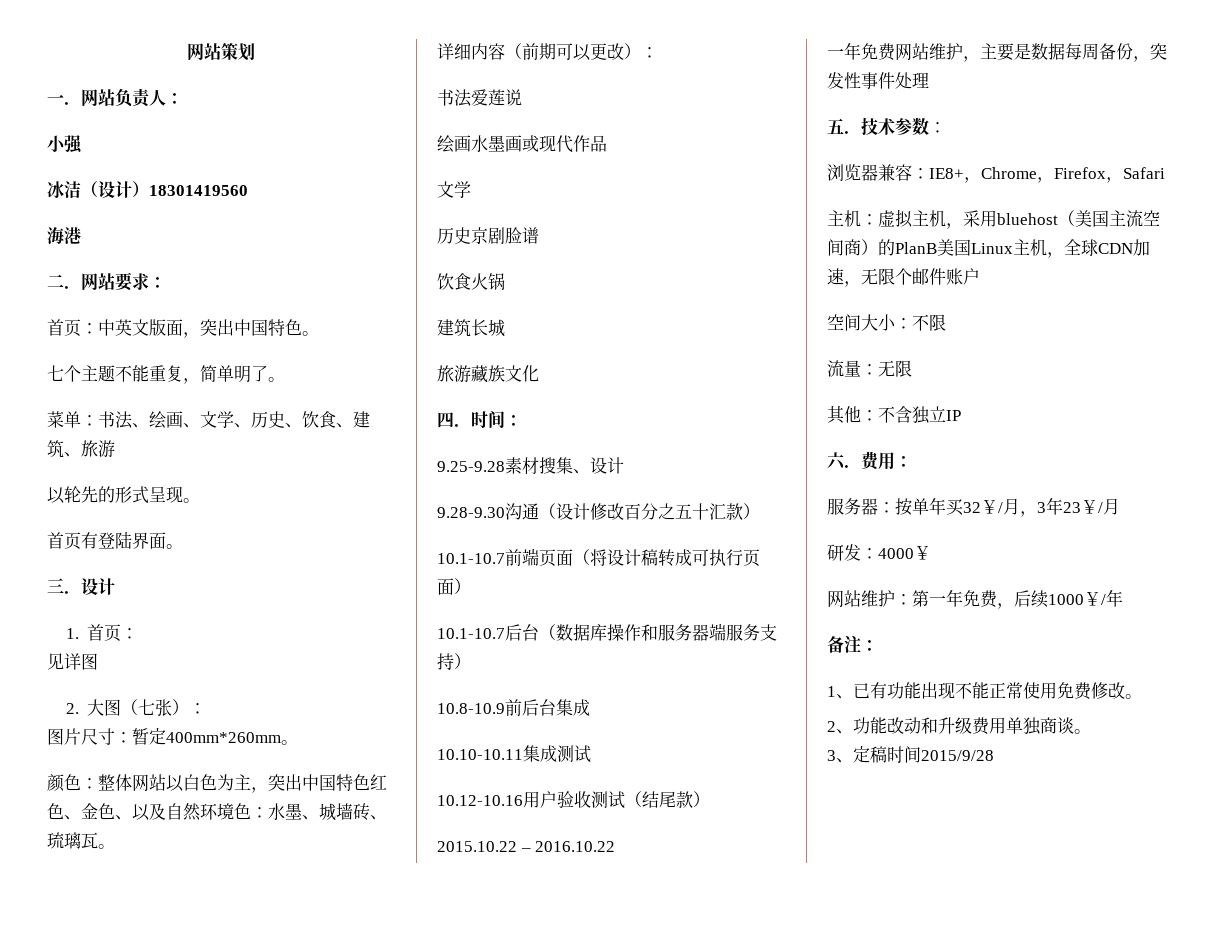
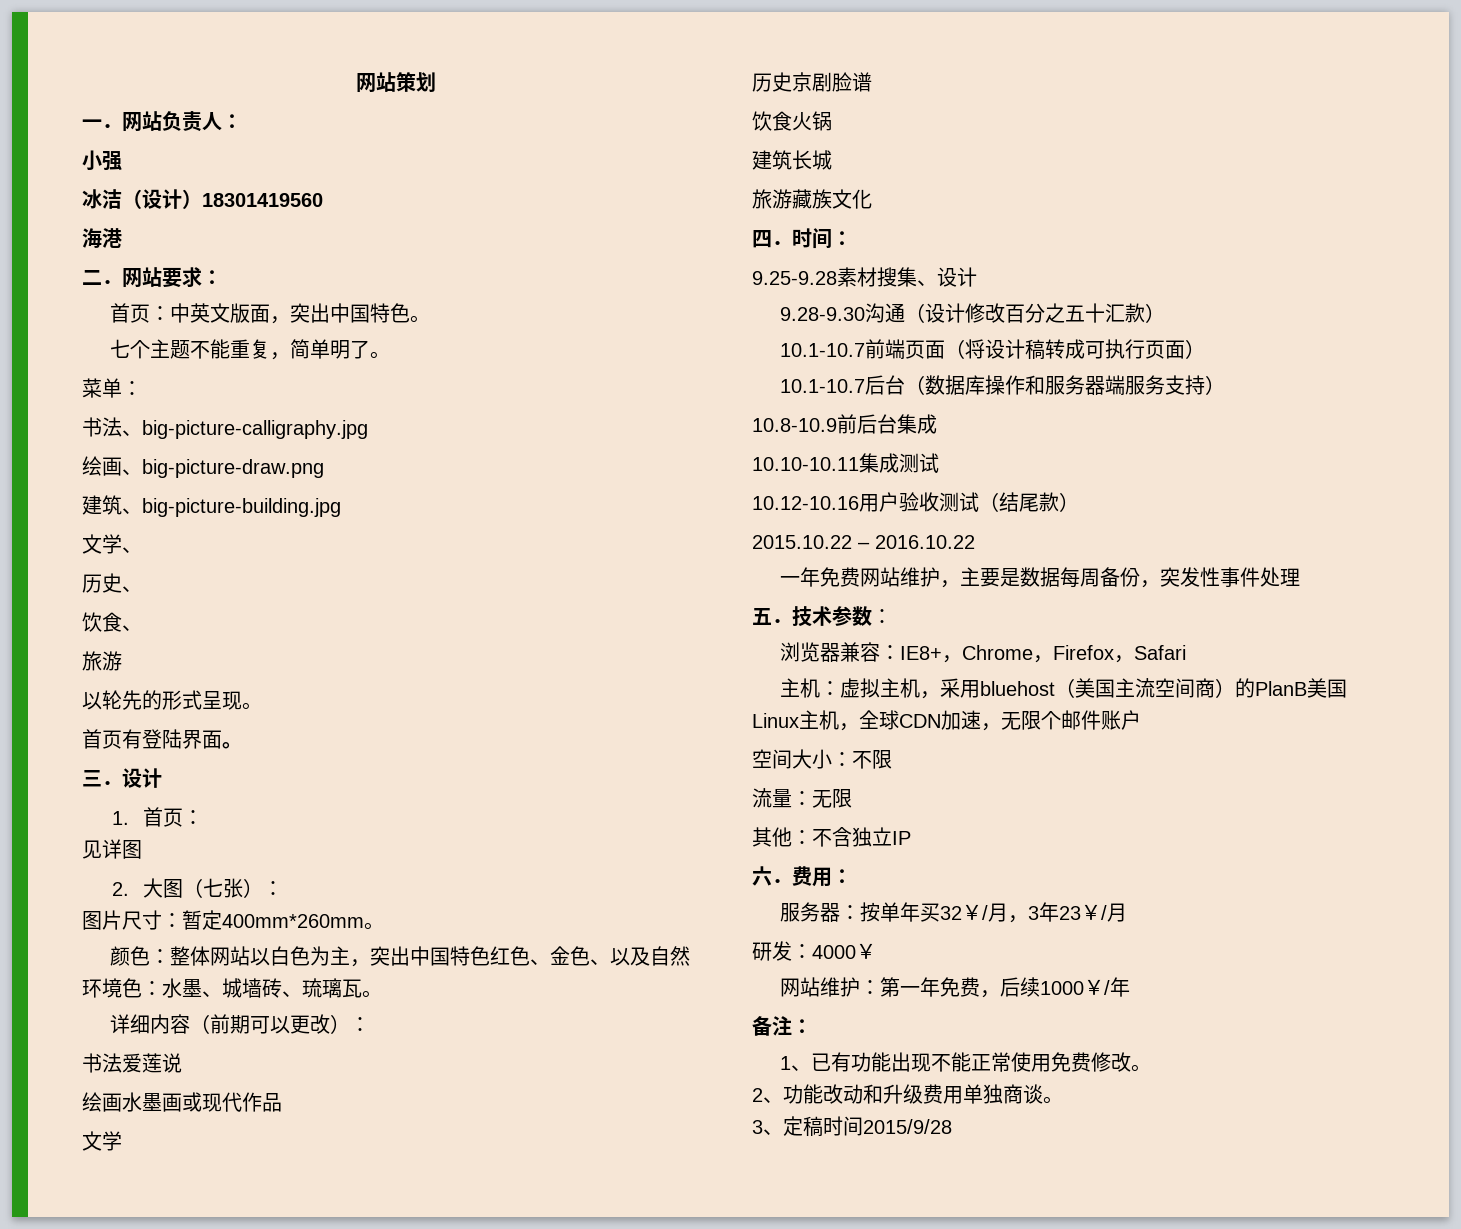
- 菜单：书法、绘画、文学、历史、饮食、建筑、旅游
+ 菜单：
+ 书法、big-picture-calligraphy.jpg
+ 绘画、big-picture-draw.png
+ 建筑、big-picture-building.jpg
+ 文学、
+ 历史、
+ 饮食、
+ 旅游

